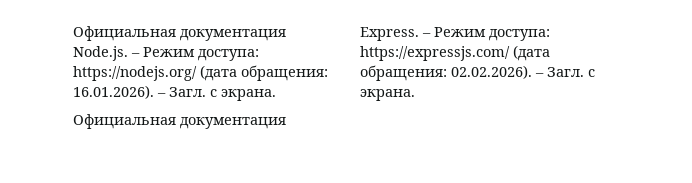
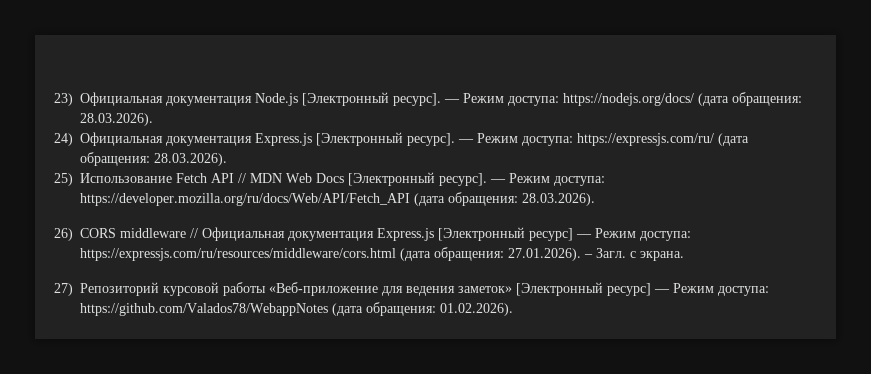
- Официальная документация Node.js. – Режим доступа: https://nodejs.org/ (дата обращения: 16.01.2026). – Загл. с экрана.
- Официальная документация Express. – Режим доступа: https://expressjs.com/ (дата обращения: 02.02.2026). – Загл. с экрана.
+ 23) Официальная документация Node.js [Электронный ресурс]. — Режим доступа: https://nodejs.org/docs/ (дата обращения: 28.03.2026).
+ 24) Официальная документация Express.js [Электронный ресурс]. — Режим доступа: https://expressjs.com/ru/ (дата обращения: 28.03.2026).
+ 25) Использование Fetch API // MDN Web Docs [Электронный ресурс]. — Режим доступа: https://developer.mozilla.org/ru/docs/Web/API/Fetch_API (дата обращения: 28.03.2026).
+ 26) CORS middleware // Официальная документация Express.js [Электронный ресурс] — Режим доступа: https://expressjs.com/ru/resources/middleware/cors.html (дата обращения: 27.01.2026). – Загл. с экрана.
+ 27) Репозиторий курсовой работы «Веб-приложение для ведения заметок» [Электронный ресурс] — Режим доступа: https://github.com/Valados78/WebappNotes (дата обращения: 01.02.2026).

